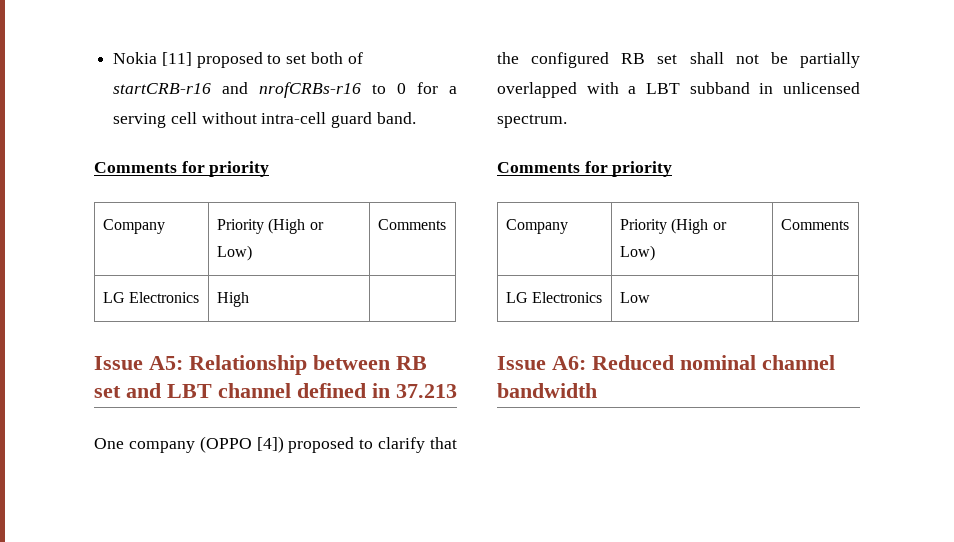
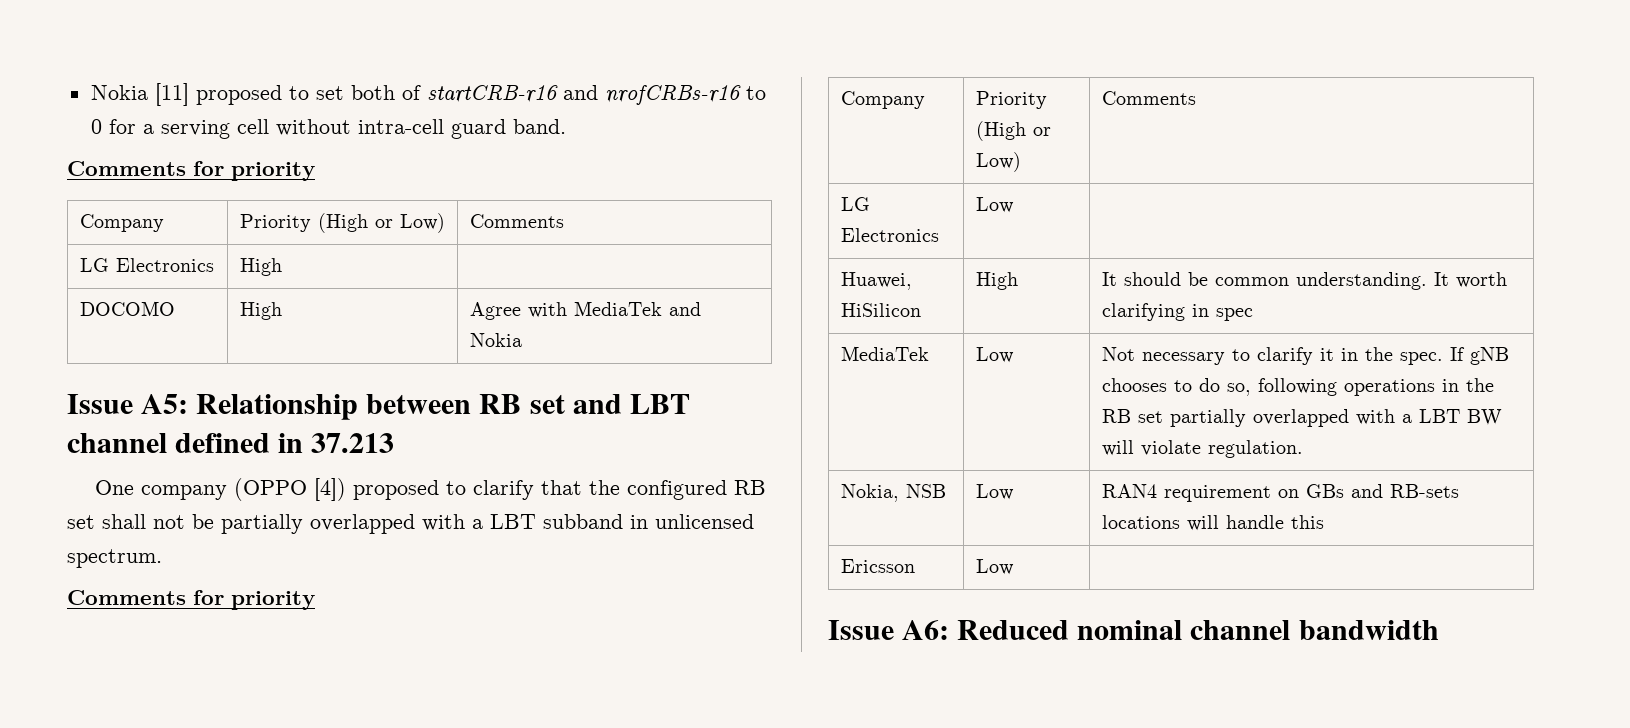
+ DOCOMO | High | Agree with MediaTek and Nokia
+ Huawei, HiSilicon | High | It should be common understanding. It worth clarifying in spec
+ MediaTek | Low | Not necessary to clarify it in the spec. If gNB chooses to do so, following operations in the RB set partially overlapped with a LBT BW will violate regulation.
+ Nokia, NSB | Low | RAN4 requirement on GBs and RB-sets locations will handle this
+ Ericsson | Low |

